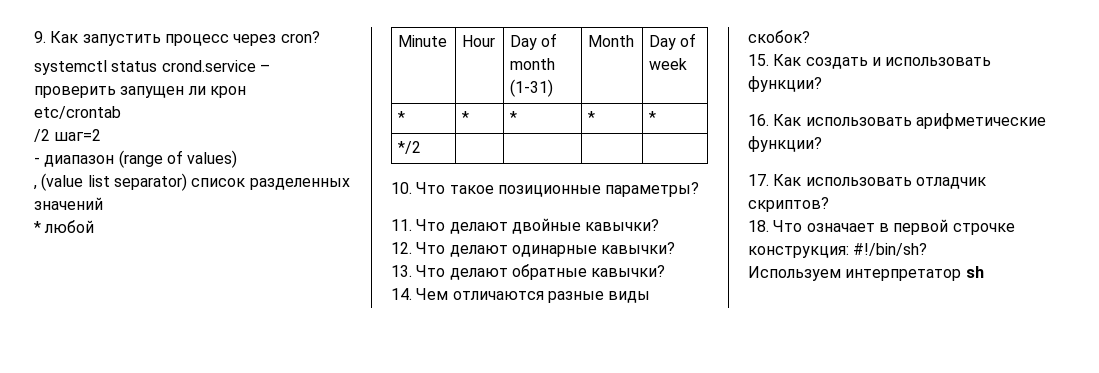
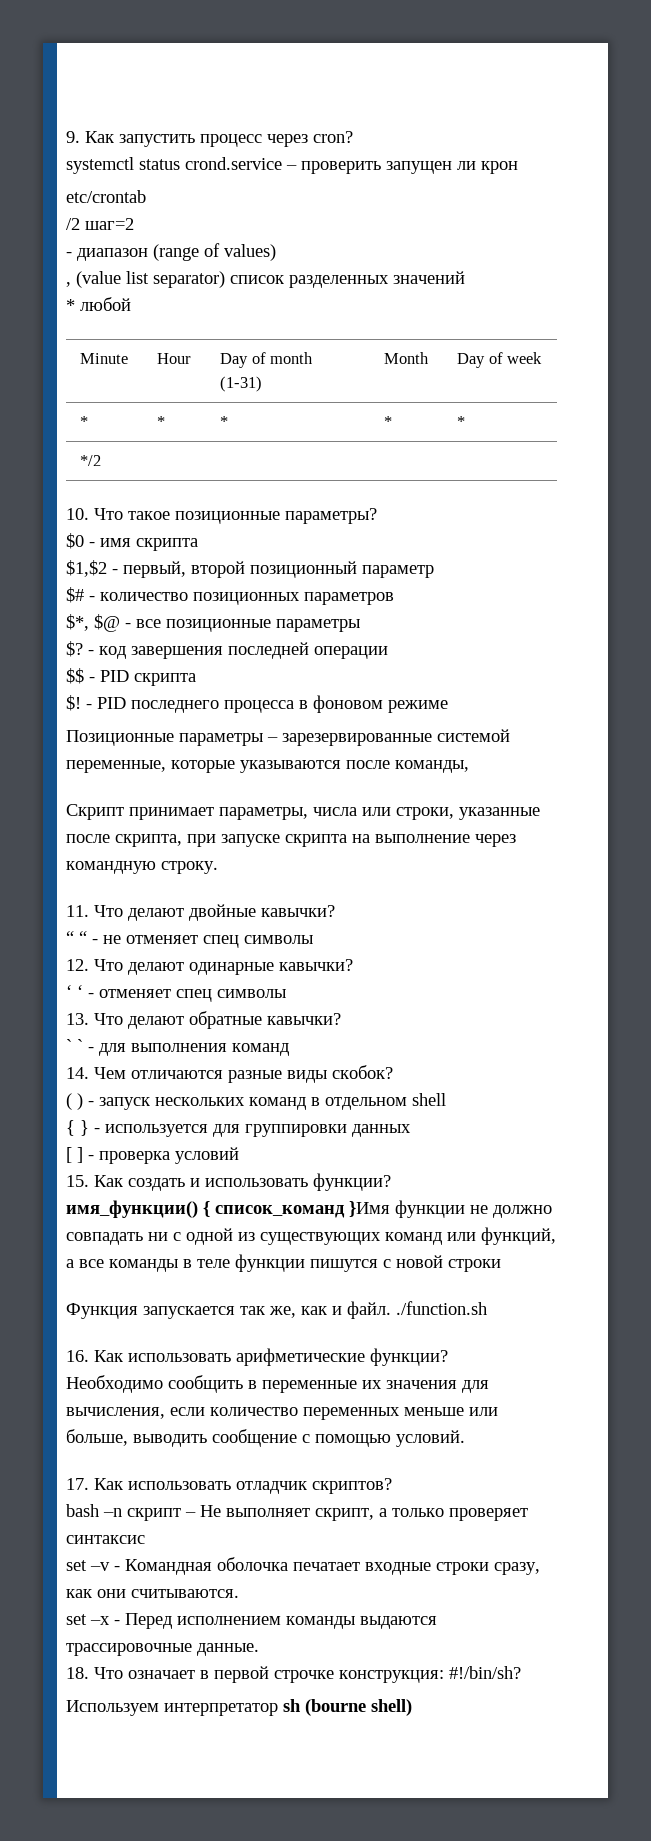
+ $0 - имя скрипта
+ $1,$2 - первый, второй позиционный параметр
+ $# - количество позиционных параметров
+ $*, $@ - все позиционные параметры
+ $? - код завершения последней операции
+ $$ - PID скрипта
+ $! - PID последнего процесса в фоновом режиме
+ Позиционные параметры – зарезервированные системой переменные, которые указываются после команды,
+ Скрипт принимает параметры, числа или строки, указанные после скрипта, при запуске скрипта на выполнение через командную строку.
+ “ “ - не отменяет спец символы
+ ‘ ‘ - отменяет спец символы
+ ` ` - для выполнения команд
+ ( ) - запуск нескольких команд в отдельном shell
+ { } - используется для группировки данных
+ [ ] - проверка условий
+ имя_функции() { список_команд }Имя функции не должно совпадать ни с одной из существующих команд или функций, а все команды в теле функции пишутся с новой строки
+ Функция запускается так же, как и файл. ./function.sh
+ Необходимо сообщить в переменные их значения для вычисления, если количество переменных меньше или больше, выводить сообщение с помощью условий.
+ bash –n скрипт – Не выполняет скрипт, а только проверяет синтаксис
+ set –v - Командная оболочка печатает входные строки сразу, как они считываются.
+ set –x - Перед исполнением команды выдаются трассировочные данные.
- Используем интерпретатор sh
+ Используем интерпретатор sh (bourne shell)

